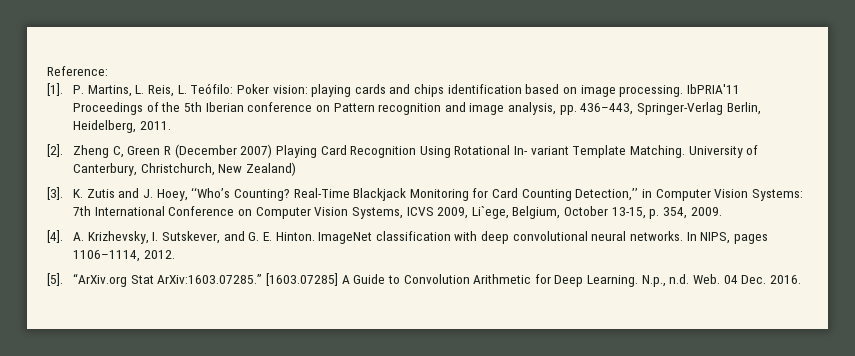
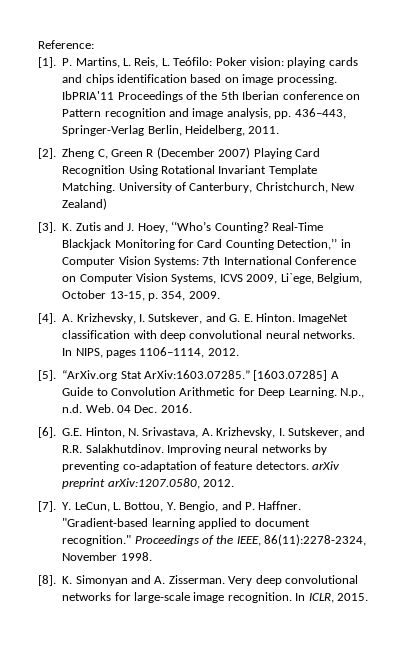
- Zheng C, Green R (December 2007) Playing Card Recognition Using Rotational In- variant Template Matching.
+ Zheng C, Green R (December 2007) Playing Card Recognition Using Rotational Invariant Template Matching.
+ [6]. G.E. Hinton, N. Srivastava, A. Krizhevsky, I. Sutskever, and R.R. Salakhutdinov. Improving neural networks by preventing co-adaptation of feature detectors. arXiv preprint arXiv:1207.0580, 2012.
+ [7]. Y. LeCun, L. Bottou, Y. Bengio, and P. Haffner. "Gradient-based learning applied to document recognition." Proceedings of the IEEE, 86(11):2278-2324, November 1998.
+ [8]. K. Simonyan and A. Zisserman. Very deep convolutional networks for large-scale image recognition. In ICLR, 2015.

